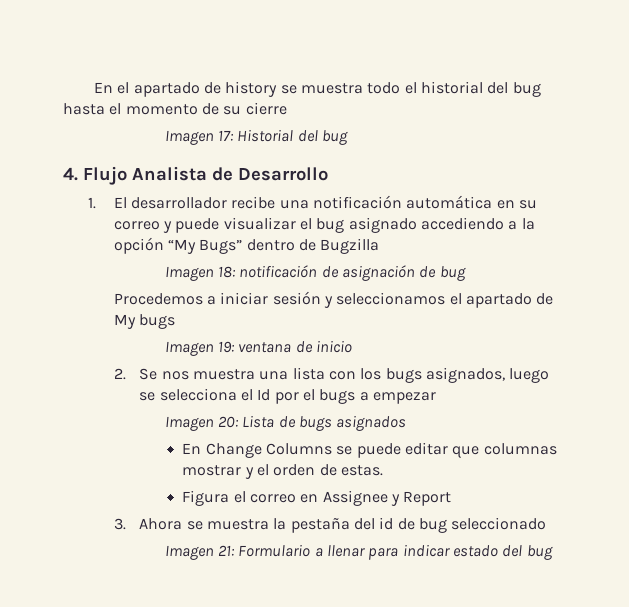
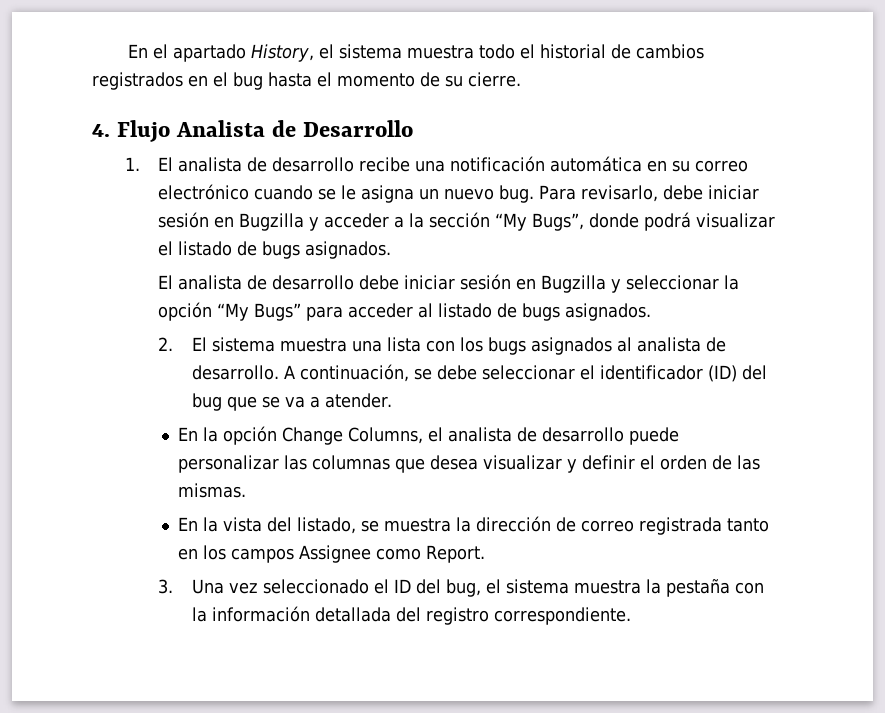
- En el apartado de history se muestra todo el historial del bug hasta el momento de su cierre
- Imagen 17: Historial del bug
+ En el apartado History, el sistema muestra todo el historial de cambios registrados en el bug hasta el momento de su cierre.
- 1. El desarrollador recibe una notificación automática en su correo y puede visualizar el bug asignado accediendo a la opción “My Bugs” dentro de Bugzilla
- Imagen 18: notificación de asignación de bug
- Procedemos a iniciar sesión y seleccionamos el apartado de My bugs
- Imagen 19: ventana de inicio
+ 1. El analista de desarrollo recibe una notificación automática en su correo electrónico cuando se le asigna un nuevo bug. Para revisarlo, debe iniciar sesión en Bugzilla y acceder a la sección “My Bugs”, donde podrá visualizar el listado de bugs asignados.
+ El analista de desarrollo debe iniciar sesión en Bugzilla y seleccionar la opción “My Bugs” para acceder al listado de bugs asignados.
- 2. Se nos muestra una lista con los bugs asignados, luego se selecciona el Id por el bugs a empezar
- Imagen 20: Lista de bugs asignados
- En Change Columns se puede editar que columnas mostrar y el orden de estas.
- Figura el correo en Assignee y Report
- 3. Ahora se muestra la pestaña del id de bug seleccionado
- Imagen 21: Formulario a llenar para indicar estado del bug
+ 2. El sistema muestra una lista con los bugs asignados al analista de desarrollo. A continuación, se debe seleccionar el identificador (ID) del bug que se va a atender.
+ En la opción Change Columns, el analista de desarrollo puede personalizar las columnas que desea visualizar y definir el orden de las mismas.
+ En la vista del listado, se muestra la dirección de correo registrada tanto en los campos Assignee como Report.
+ 3. Una vez seleccionado el ID del bug, el sistema muestra la pestaña con la información detallada del registro correspondiente.

